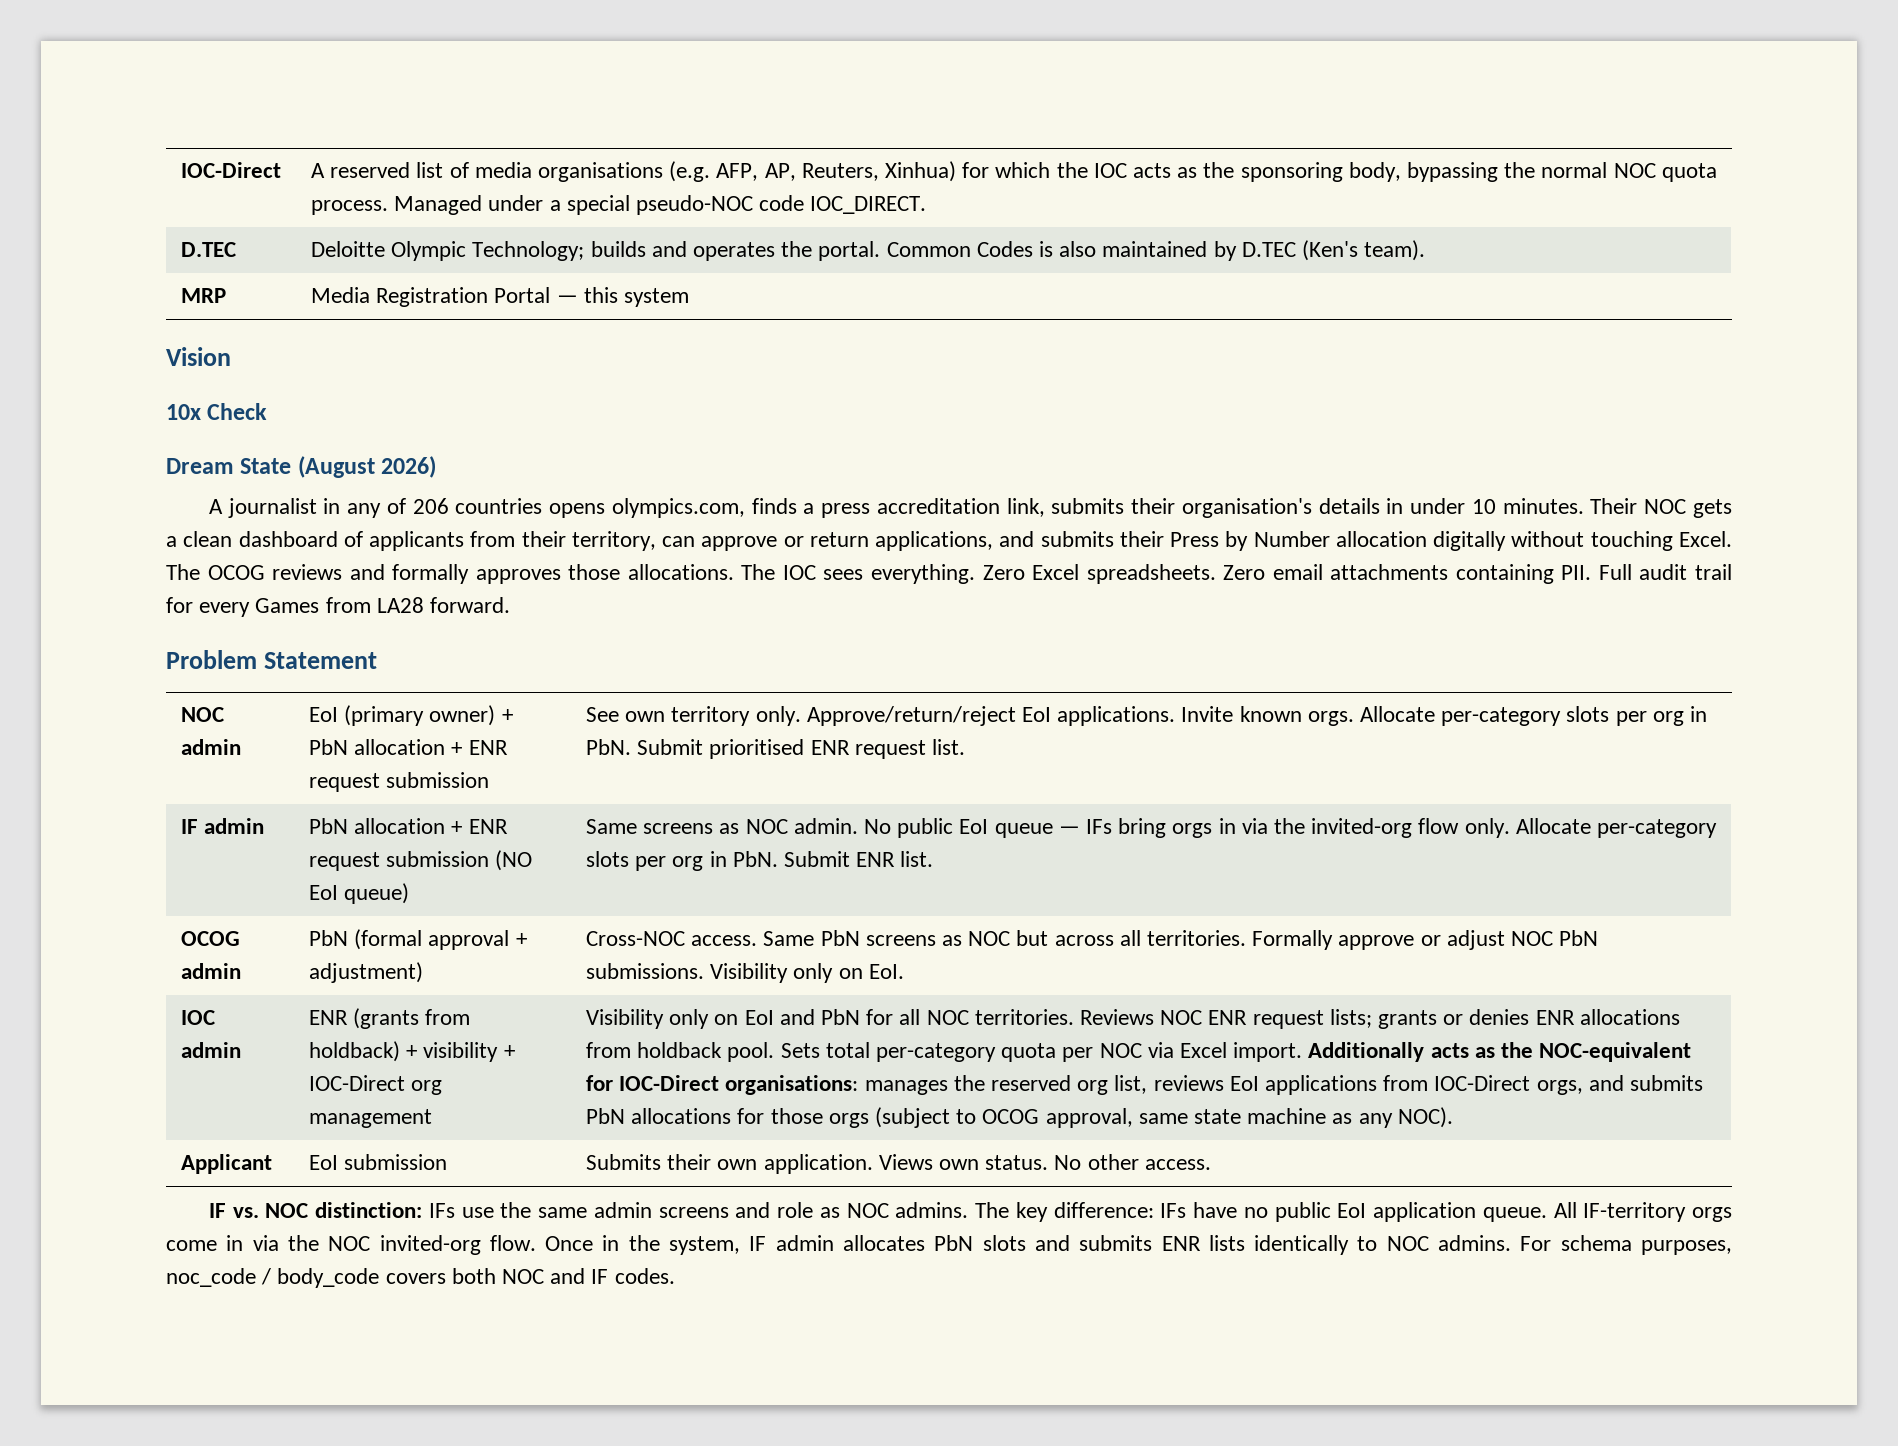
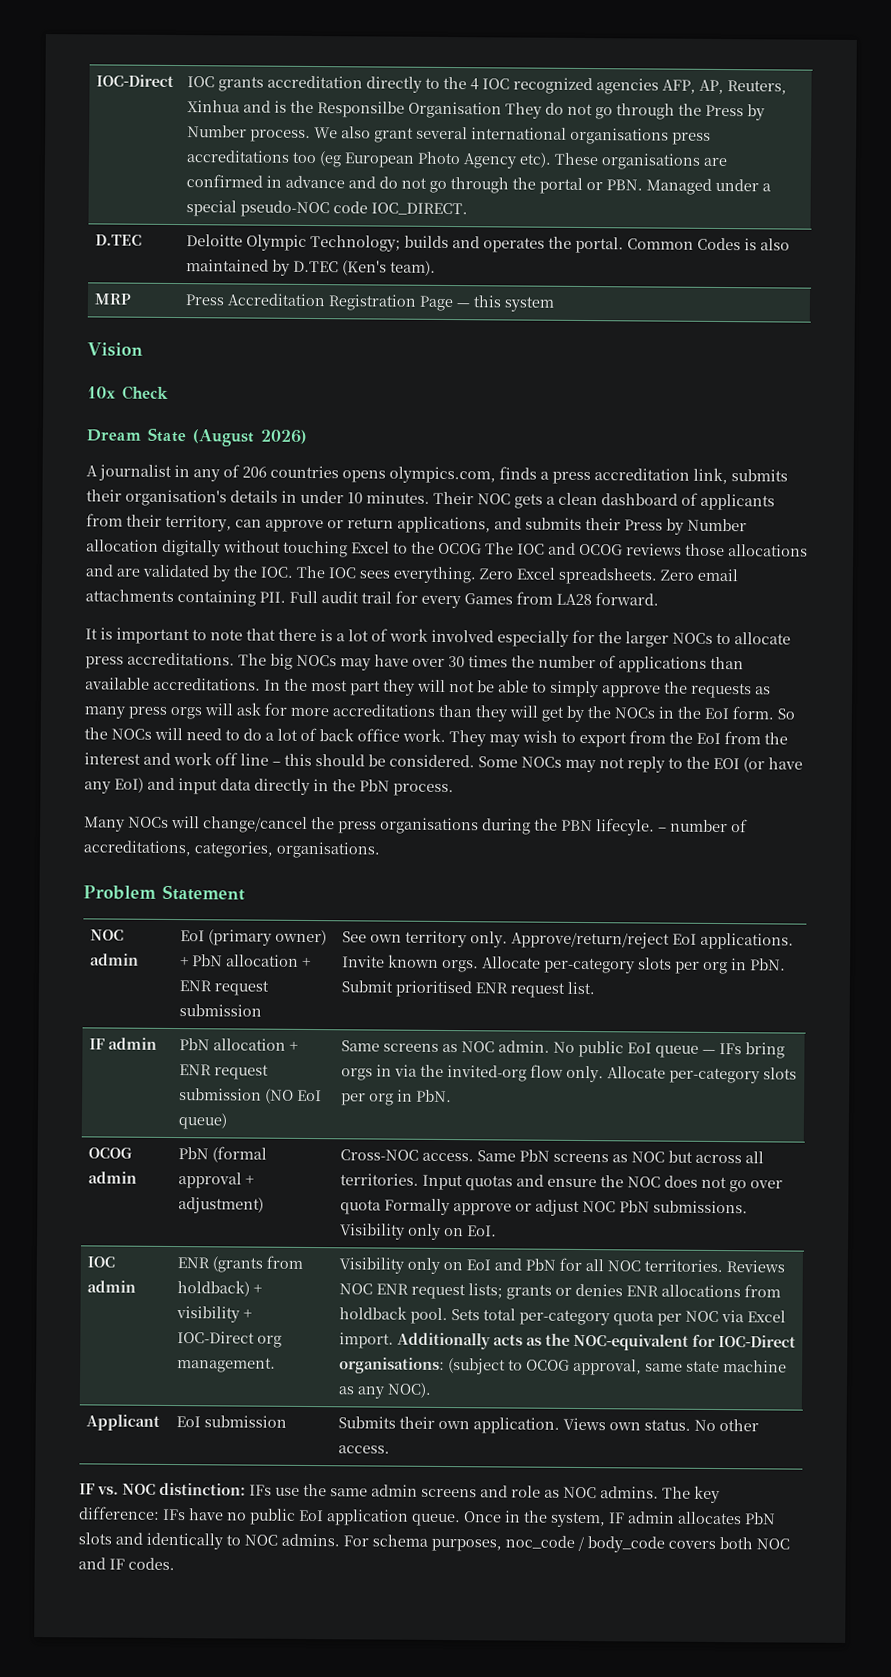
- A reserved list of media organisations (e.g. AFP, AP, Reuters, Xinhua) for which the IOC acts as the sponsoring body, bypassing the normal NOC quota process. Managed under a special pseudo-NOC code IOC_DIRECT.
+ IOC grants accreditation directly to the 4 IOC recognized agencies AFP, AP, Reuters, Xinhua and is the Responsilbe Organisation They do not go through the Press by Number process. We also grant several international organisations press accreditations too (eg European Photo Agency etc). These organisations are confirmed in advance and do not go through the portal or PBN. Managed under a special pseudo-NOC code IOC_DIRECT.
- MRP | Media Registration Portal — this system
+ MRP | Press Accreditation Registration Page — this system
- Their NOC gets a clean dashboard of applicants from their territory, can approve or return applications, and submits their Press by Number allocation digitally without touching Excel. The OCOG reviews and formally approves those allocations. The IOC sees everything.
+ Their NOC gets a clean dashboard of applicants from their territory, can approve or return applications, and submits their Press by Number allocation digitally without touching Excel to the OCOG The IOC and OCOG reviews those allocations and are validated by the IOC. The IOC sees everything.
+ It is important to note that there is a lot of work involved especially for the larger NOCs to allocate press accreditations. The big NOCs may have over 30 times the number of applications than available accreditations. In the most part they will not be able to simply approve the requests as many press orgs will ask for more accreditations than they will get by the NOCs in the EoI form. So the NOCs will need to do a lot of back office work. They may wish to export from the EoI from the interest and work off line – this should be considered. Some NOCs may not reply to the EOI (or have any EoI) and input data directly in the PbN process.
+ Many NOCs will change/cancel the press organisations during the PBN lifecyle. – number of accreditations, categories, organisations.
- IF admin | PbN allocation + ENR request submission (NO EoI queue) | Same screens as NOC admin. No public EoI queue — IFs bring orgs in via the invited-org flow only. Allocate per-category slots per org in PbN. Submit ENR list.
+ IF admin | PbN allocation + ENR request submission (NO EoI queue) | Same screens as NOC admin. No public EoI queue — IFs bring orgs in via the invited-org flow only. Allocate per-category slots per org in PbN.
- OCOG admin | PbN (formal approval + adjustment) | Cross-NOC access. Same PbN screens as NOC but across all territories. Formally approve or adjust NOC PbN submissions. Visibility only on EoI.
+ OCOG admin | PbN (formal approval + adjustment) | Cross-NOC access. Same PbN screens as NOC but across all territories. Input quotas and ensure the NOC does not go over quota Formally approve or adjust NOC PbN submissions. Visibility only on EoI.
- ENR (grants from holdback) + visibility + IOC-Direct org management
+ ENR (grants from holdback) + visibility + IOC-Direct org management.
- Additionally acts as the NOC-equivalent for IOC-Direct organisations: manages the reserved org list, reviews EoI applications from IOC-Direct orgs, and submits PbN allocations for those orgs (subject to OCOG approval, same state machine as any NOC).
+ Additionally acts as the NOC-equivalent for IOC-Direct organisations: (subject to OCOG approval, same state machine as any NOC).
- All IF-territory orgs come in via the NOC invited-org flow.
- Once in the system, IF admin allocates PbN slots and submits ENR lists identically to NOC admins.
+ Once in the system, IF admin allocates PbN slots and identically to NOC admins.

